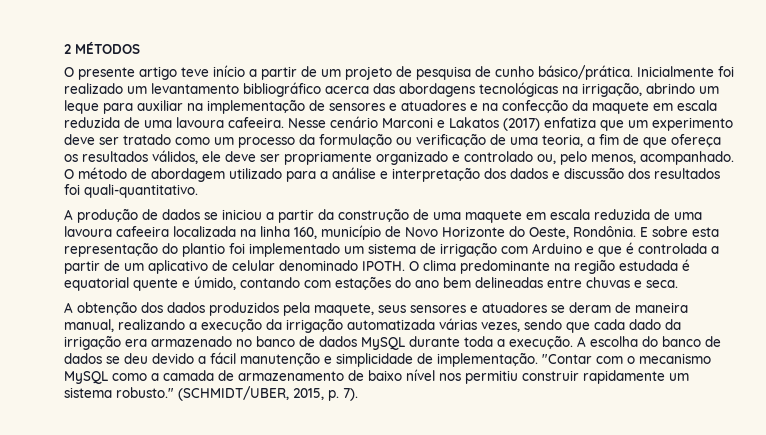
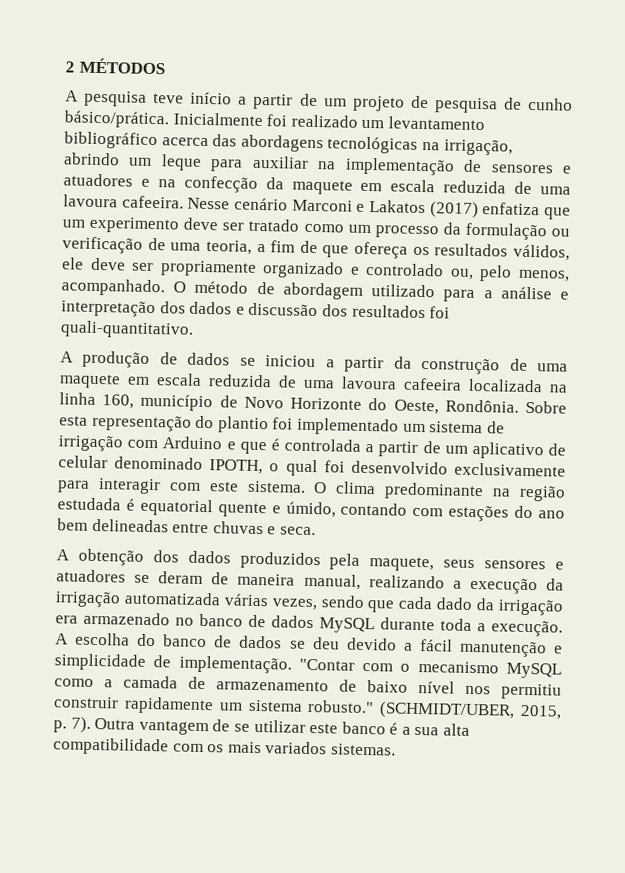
- O presente artigo teve início a partir de um projeto de pesquisa de cunho básico/prática.
+ A pesquisa teve início a partir de um projeto de pesquisa de cunho básico/prática.
- E sobre esta representação do plantio foi implementado um sistema de irrigação com Arduino e que é controlada a partir de um aplicativo de celular denominado IPOTH.
+ Sobre esta representação do plantio foi implementado um sistema de irrigação com Arduino e que é controlada a partir de um aplicativo de celular denominado IPOTH, o qual foi desenvolvido exclusivamente para interagir com este sistema.
+ Outra vantagem de se utilizar este banco é a sua alta compatibilidade com os mais variados sistemas.

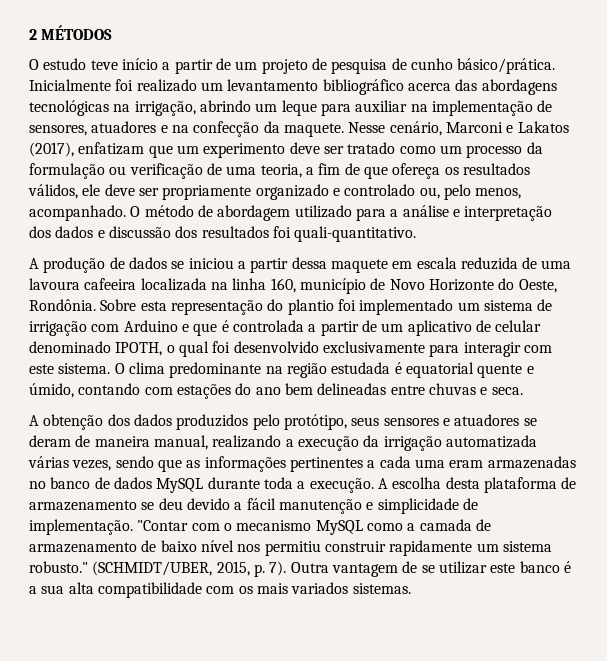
- A pesquisa teve início a partir de um projeto de pesquisa de cunho básico/prática.
+ O estudo teve início a partir de um projeto de pesquisa de cunho básico/prática.
- Inicialmente foi realizado um levantamento bibliográfico acerca das abordagens tecnológicas na irrigação, abrindo um leque para auxiliar na implementação de sensores e atuadores e na confecção da maquete em escala reduzida de uma lavoura cafeeira. Nesse cenário Marconi e Lakatos (2017) enfatiza que um experimento deve ser tratado como um processo da formulação ou verificação de uma teoria, a fim de que ofereça os resultados válidos, ele deve ser propriamente organizado e controlado ou, pelo menos, acompanhado.
+ Inicialmente foi realizado um levantamento bibliográfico acerca das abordagens tecnológicas na irrigação, abrindo um leque para auxiliar na implementação de sensores, atuadores e na confecção da maquete. Nesse cenário, Marconi e Lakatos (2017), enfatizam que um experimento deve ser tratado como um processo da formulação ou verificação de uma teoria, a fim de que ofereça os resultados válidos, ele deve ser propriamente organizado e controlado ou, pelo menos, acompanhado.
- A produção de dados se iniciou a partir da construção de uma maquete em escala reduzida de uma lavoura cafeeira localizada na linha 160, município de Novo Horizonte do Oeste, Rondônia.
+ A produção de dados se iniciou a partir dessa maquete em escala reduzida de uma lavoura cafeeira localizada na linha 160, município de Novo Horizonte do Oeste, Rondônia.
- A obtenção dos dados produzidos pela maquete, seus sensores e atuadores se deram de maneira manual, realizando a execução da irrigação automatizada várias vezes, sendo que cada dado da irrigação era armazenado no banco de dados MySQL durante toda a execução.
+ A obtenção dos dados produzidos pelo protótipo, seus sensores e atuadores se deram de maneira manual, realizando a execução da irrigação automatizada várias vezes, sendo que as informações pertinentes a cada uma eram armazenadas no banco de dados MySQL durante toda a execução.
- A escolha do banco de dados se deu devido a fácil manutenção e simplicidade de implementação.
+ A escolha desta plataforma de armazenamento se deu devido a fácil manutenção e simplicidade de implementação.

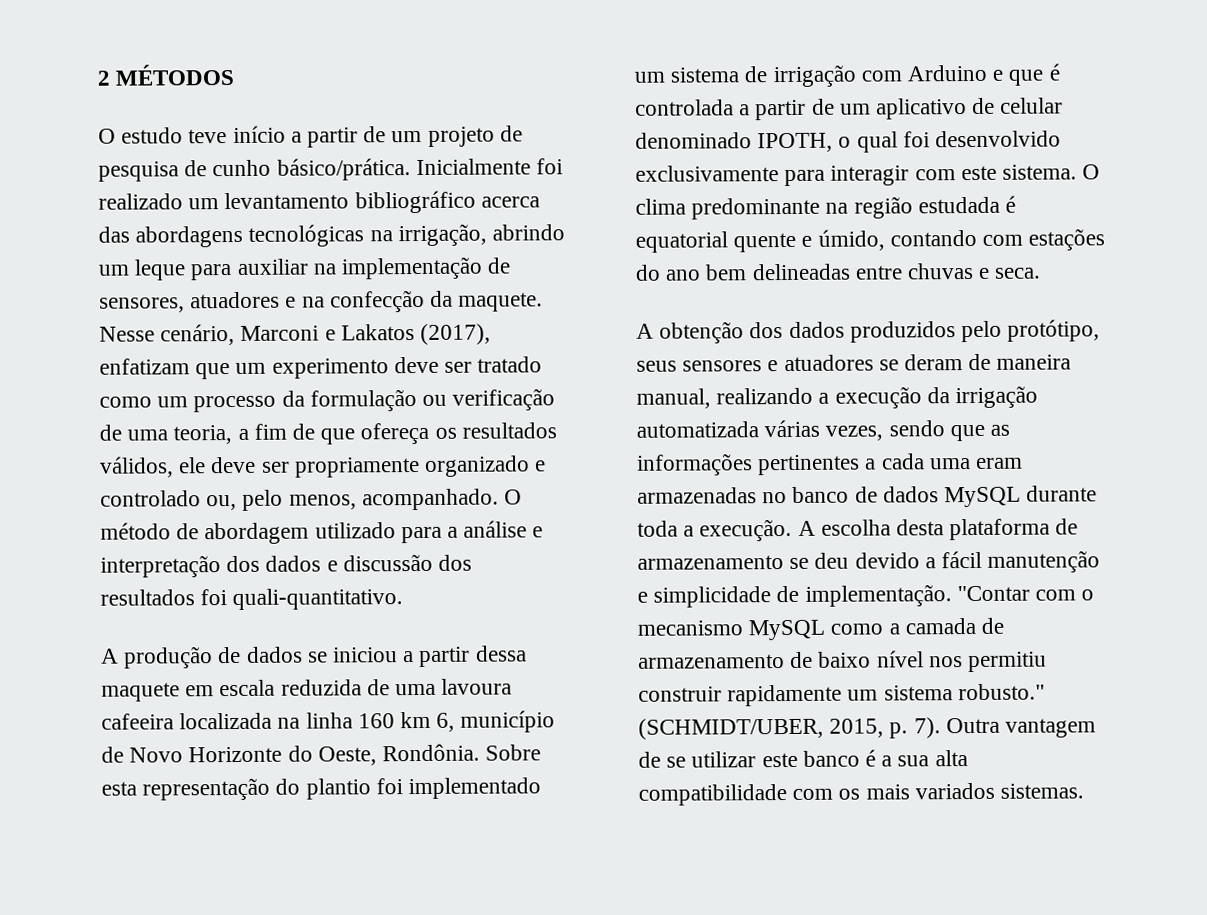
- A produção de dados se iniciou a partir dessa maquete em escala reduzida de uma lavoura cafeeira localizada na linha 160, município de Novo Horizonte do Oeste, Rondônia.
+ A produção de dados se iniciou a partir dessa maquete em escala reduzida de uma lavoura cafeeira localizada na linha 160 km 6, município de Novo Horizonte do Oeste, Rondônia.

